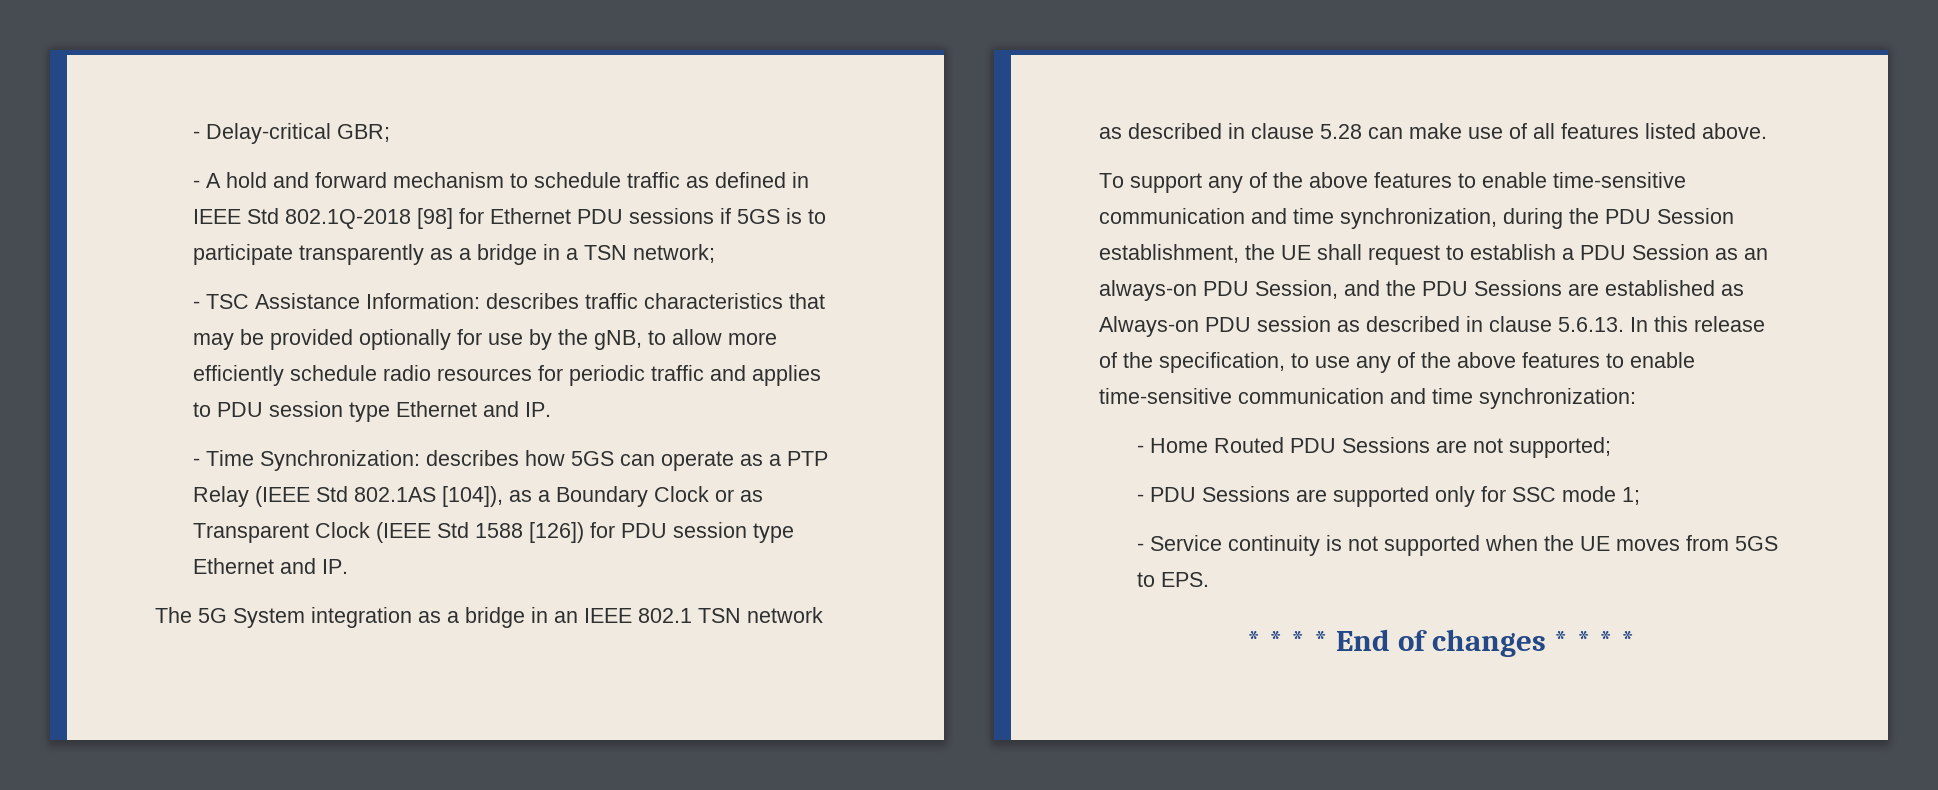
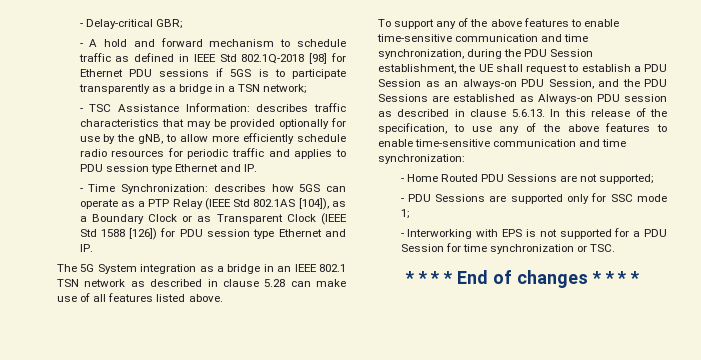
- - Service continuity is not supported when the UE moves from 5GS to EPS.
+ - Interworking with EPS is not supported for a PDU Session for time synchronization or TSC.

